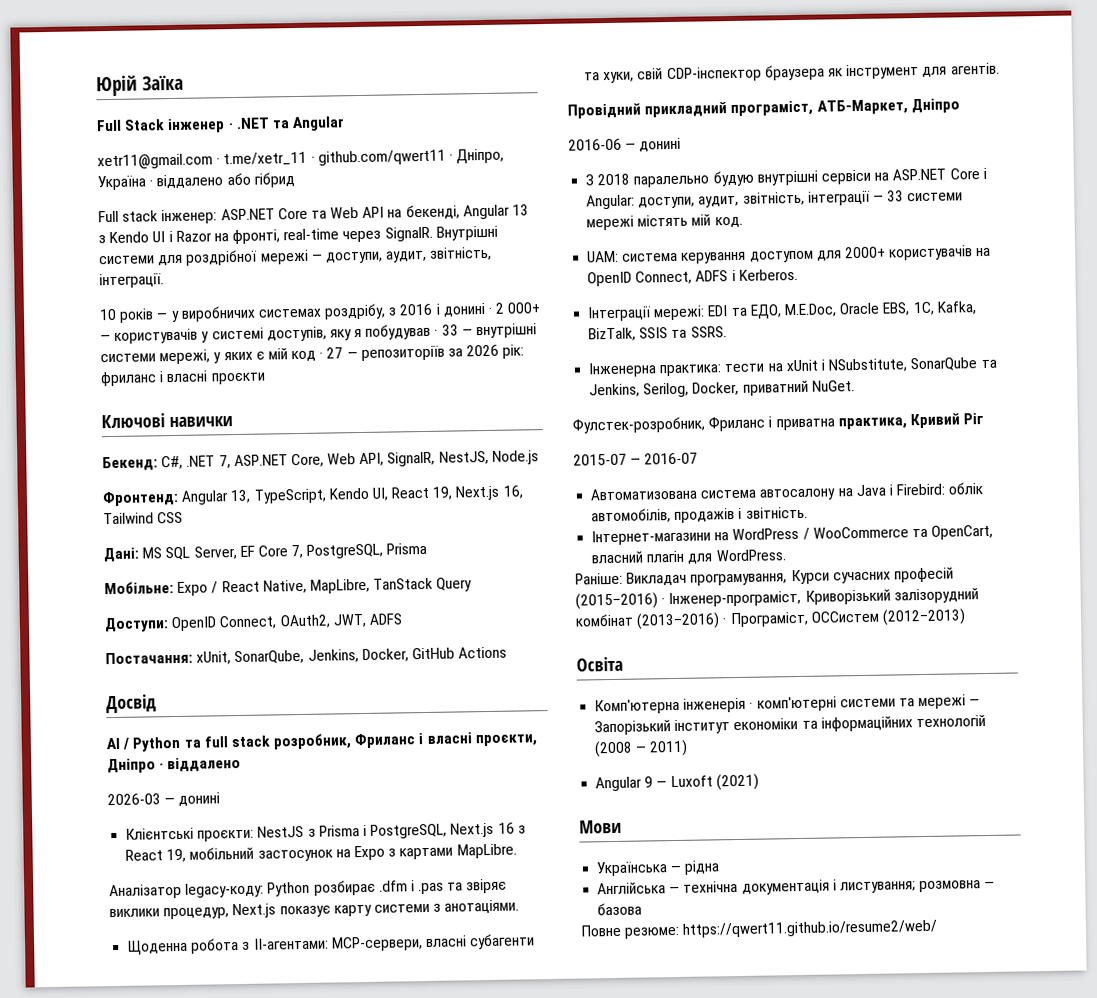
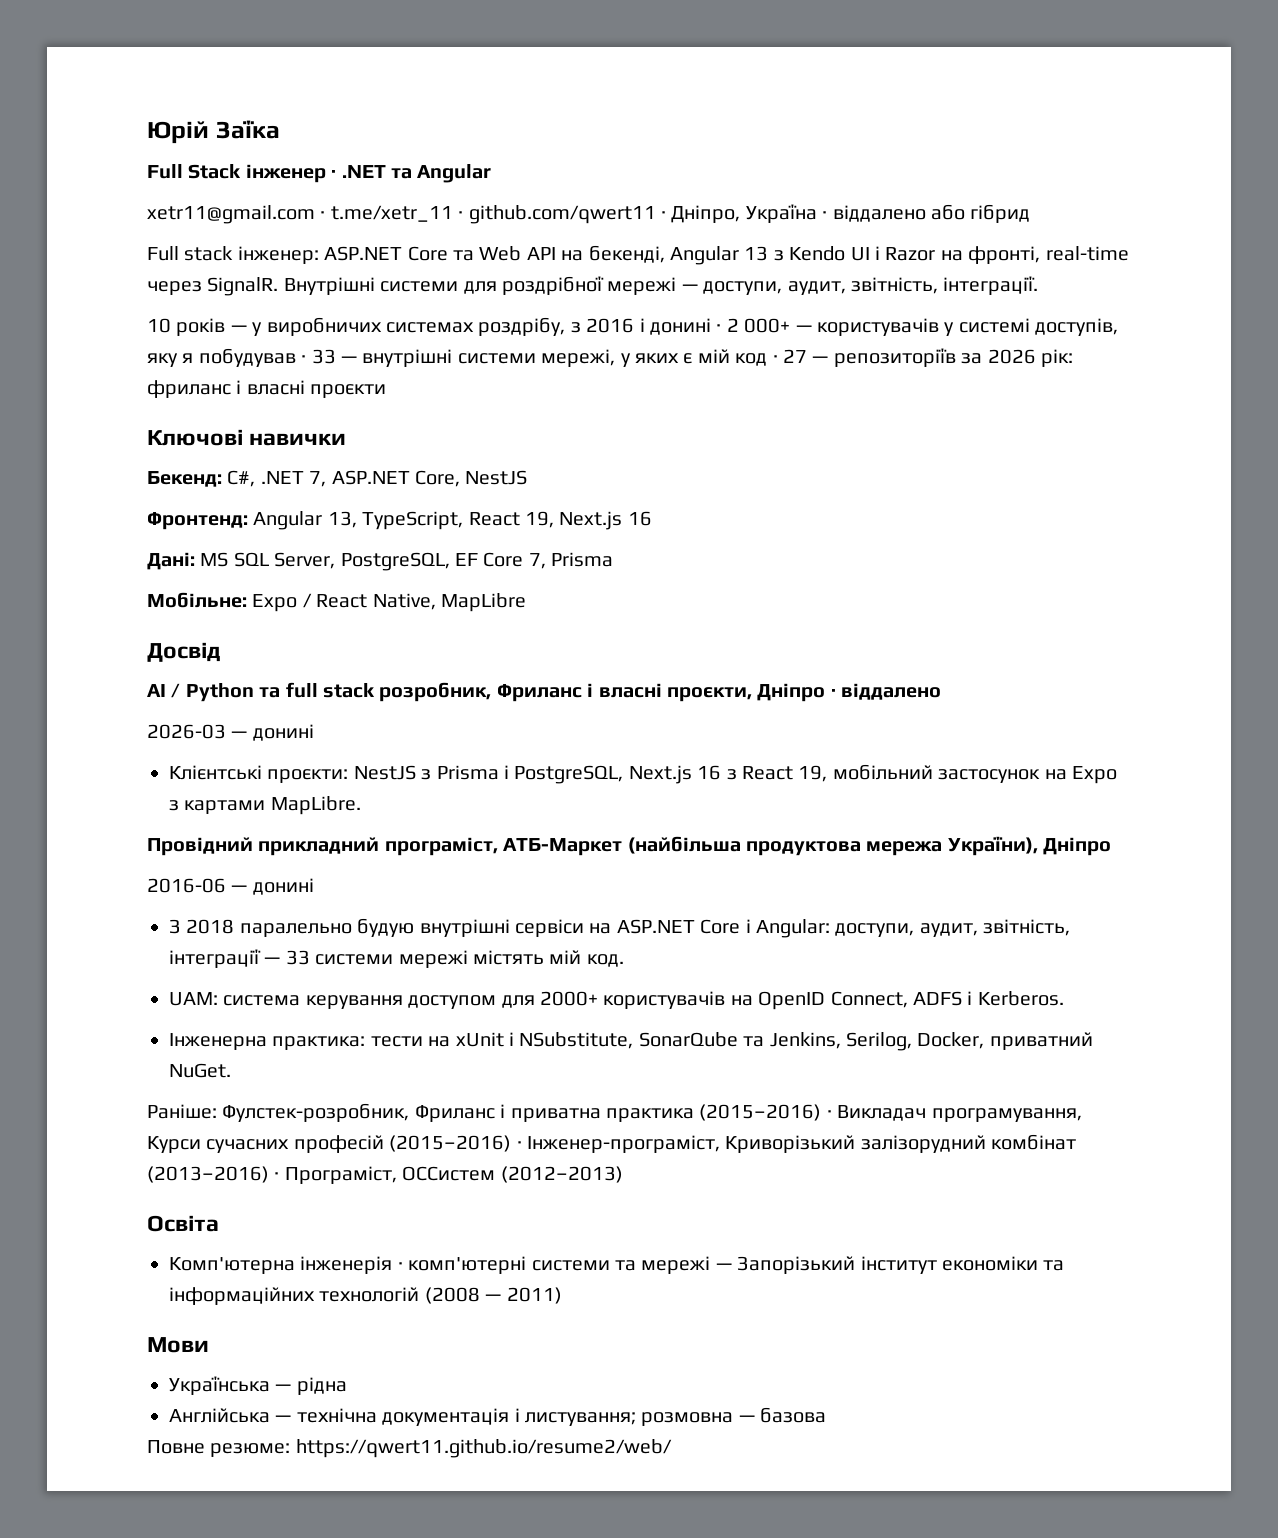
- Бекенд: C#, .NET 7, ASP.NET Core, Web API, SignalR, NestJS, Node.js
+ Бекенд: C#, .NET 7, ASP.NET Core, NestJS
- Фронтенд: Angular 13, TypeScript, Kendo UI, React 19, Next.js 16, Tailwind CSS
+ Фронтенд: Angular 13, TypeScript, React 19, Next.js 16
- Дані: MS SQL Server, EF Core 7, PostgreSQL, Prisma
+ Дані: MS SQL Server, PostgreSQL, EF Core 7, Prisma
- Мобільне: Expo / React Native, MapLibre, TanStack Query
- Доступи: OpenID Connect, OAuth2, JWT, ADFS
- Постачання: xUnit, SonarQube, Jenkins, Docker, GitHub Actions
+ Мобільне: Expo / React Native, MapLibre
- Аналізатор legacy-коду: Python розбирає .dfm і .pas та звіряє виклики процедур, Next.js показує карту системи з анотаціями.
- Щоденна робота з ІІ-агентами: MCP-сервери, власні субагенти та хуки, свій CDP-інспектор браузера як інструмент для агентів.
- Провідний прикладний програміст, АТБ-Маркет, Дніпро
+ Провідний прикладний програміст, АТБ-Маркет (найбільша продуктова мережа України), Дніпро
- Інтеграції мережі: EDI та ЕДО, M.E.Doc, Oracle EBS, 1С, Kafka, BizTalk, SSIS та SSRS.
- Фулстек-розробник, Фриланс і приватна практика, Кривий Ріг
- 2015-07 — 2016-07
- Автоматизована система автосалону на Java і Firebird: облік автомобілів, продажів і звітність.
- Інтернет-магазини на WordPress / WooCommerce та OpenCart, власний плагін для WordPress.
- Раніше: Викладач програмування, Курси сучасних професій (2015–2016) · Інженер-програміст, Криворізький залізорудний комбінат (2013–2016) · Програміст, ОССистем (2012–2013)
+ Раніше: Фулстек-розробник, Фриланс і приватна практика (2015–2016) · Викладач програмування, Курси сучасних професій (2015–2016) · Інженер-програміст, Криворізький залізорудний комбінат (2013–2016) · Програміст, ОССистем (2012–2013)
- Angular 9 — Luxoft (2021)

